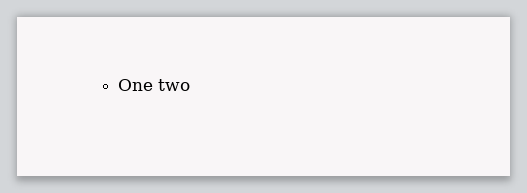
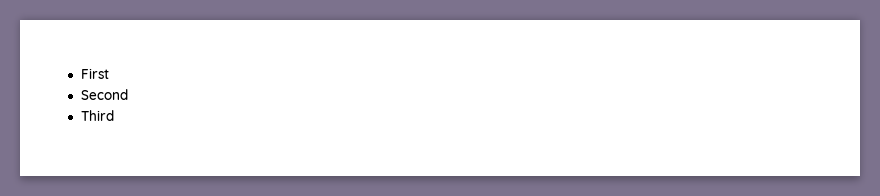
- One two
+ First
+ Second
+ Third

